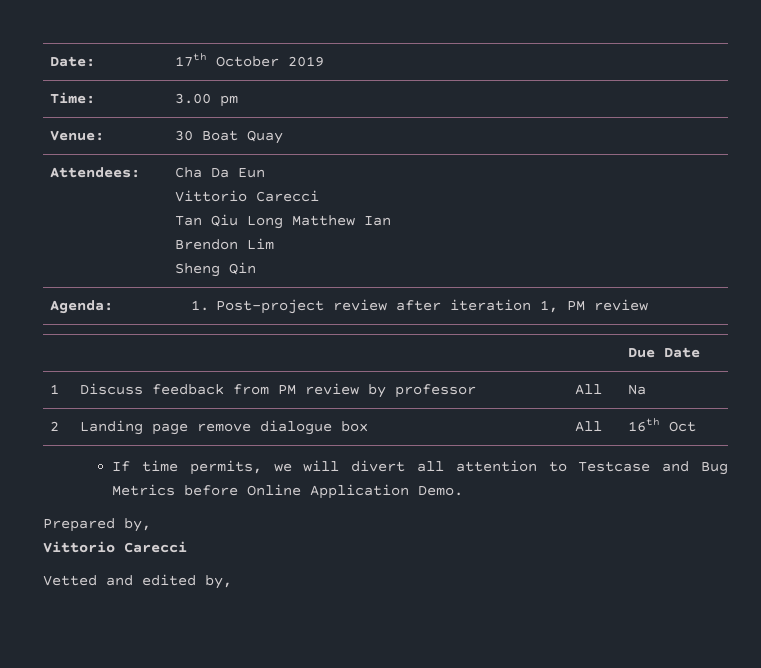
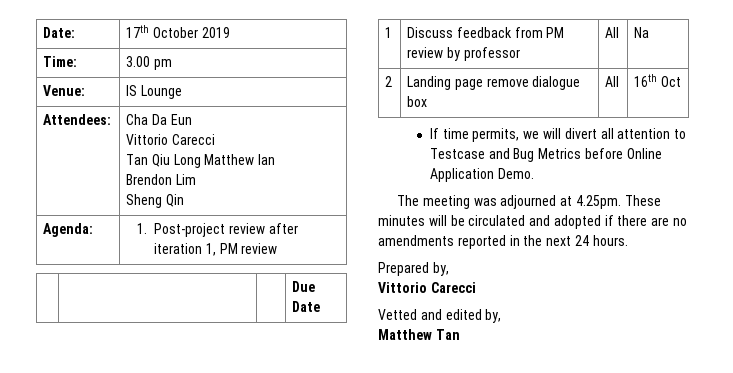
- Venue: | 30 Boat Quay
+ Venue: | IS Lounge
+ The meeting was adjourned at 4.25pm. These minutes will be circulated and adopted if there are no amendments reported in the next 24 hours.
+ Matthew Tan

